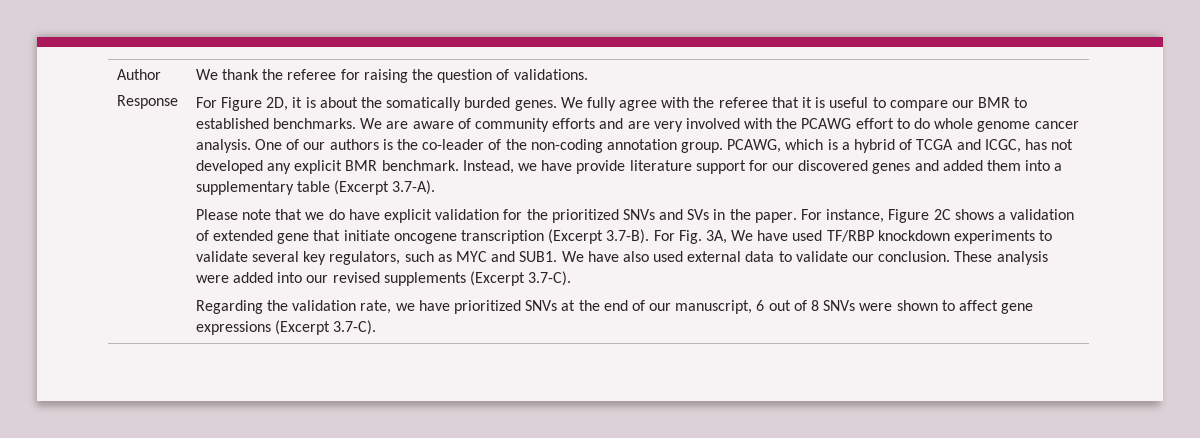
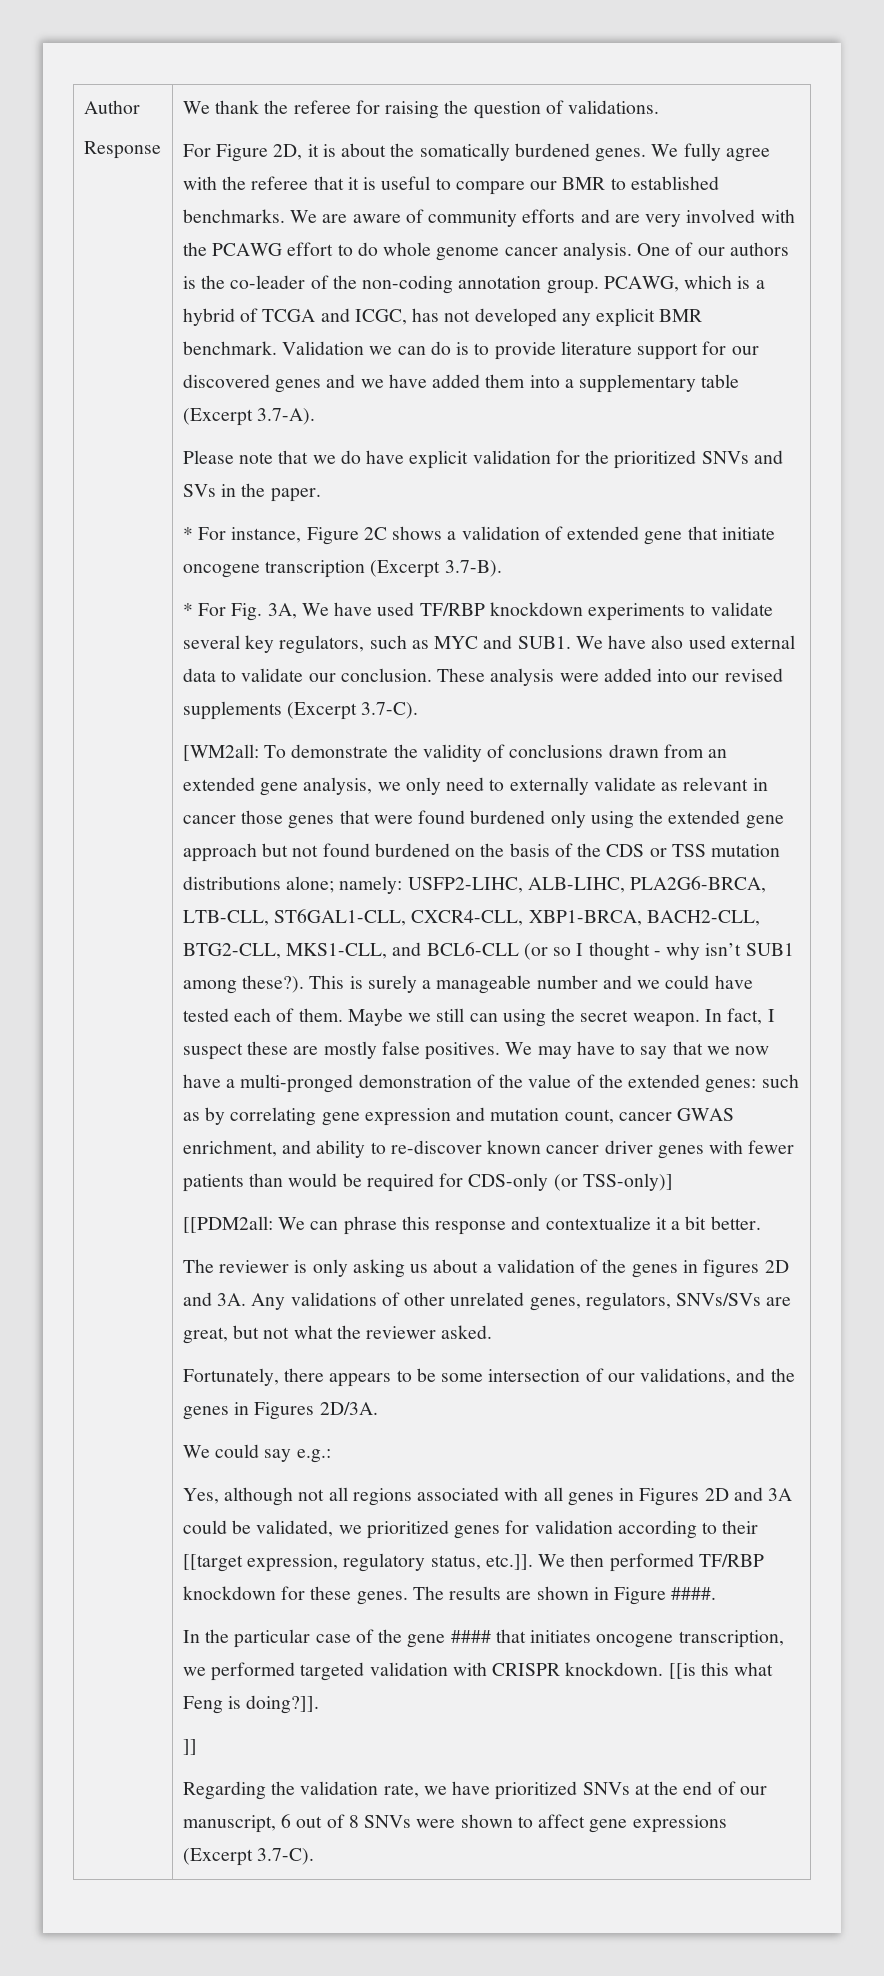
- For Figure 2D, it is about the somatically burded genes.
+ For Figure 2D, it is about the somatically burdened genes.
- Instead, we have provide literature support for our discovered genes and added them into a supplementary table (Excerpt 3.7-A).
+ Validation we can do is to provide literature support for our discovered genes and we have added them into a supplementary table (Excerpt 3.7-A).
- Please note that we do have explicit validation for the prioritized SNVs and SVs in the paper. For instance, Figure 2C shows a validation of extended gene that initiate oncogene transcription (Excerpt 3.7-B). For Fig. 3A, We have used TF/RBP knockdown experiments to validate several key regulators, such as MYC and SUB1.
+ Please note that we do have explicit validation for the prioritized SNVs and SVs in the paper.
+ * For instance, Figure 2C shows a validation of extended gene that initiate oncogene transcription (Excerpt 3.7-B).
+ * For Fig. 3A, We have used TF/RBP knockdown experiments to validate several key regulators, such as MYC and SUB1.
+ [WM2all: To demonstrate the validity of conclusions drawn from an extended gene analysis, we only need to externally validate as relevant in cancer those genes that were found burdened only using the extended gene approach but not found burdened on the basis of the CDS or TSS mutation distributions alone; namely: USFP2-LIHC, ALB-LIHC, PLA2G6-BRCA, LTB-CLL, ST6GAL1-CLL, CXCR4-CLL, XBP1-BRCA, BACH2-CLL, BTG2-CLL, MKS1-CLL, and BCL6-CLL (or so I thought - why isn’t SUB1 among these?). This is surely a manageable number and we could have tested each of them. Maybe we still can using the secret weapon. In fact, I suspect these are mostly false positives. We may have to say that we now have a multi-pronged demonstration of the value of the extended genes: such as by correlating gene expression and mutation count, cancer GWAS enrichment, and ability to re-discover known cancer driver genes with fewer patients than would be required for CDS-only (or TSS-only)]
+ [[PDM2all: We can phrase this response and contextualize it a bit better.
+ The reviewer is only asking us about a validation of the genes in figures 2D and 3A. Any validations of other unrelated genes, regulators, SNVs/SVs are great, but not what the reviewer asked.
+ Fortunately, there appears to be some intersection of our validations, and the genes in Figures 2D/3A.
+ We could say e.g.:
+ Yes, although not all regions associated with all genes in Figures 2D and 3A could be validated, we prioritized genes for validation according to their [[target expression, regulatory status, etc.]]. We then performed TF/RBP knockdown for these genes. The results are shown in Figure ####.
+ In the particular case of the gene #### that initiates oncogene transcription, we performed targeted validation with CRISPR knockdown. [[is this what Feng is doing?]].
+ ]]

